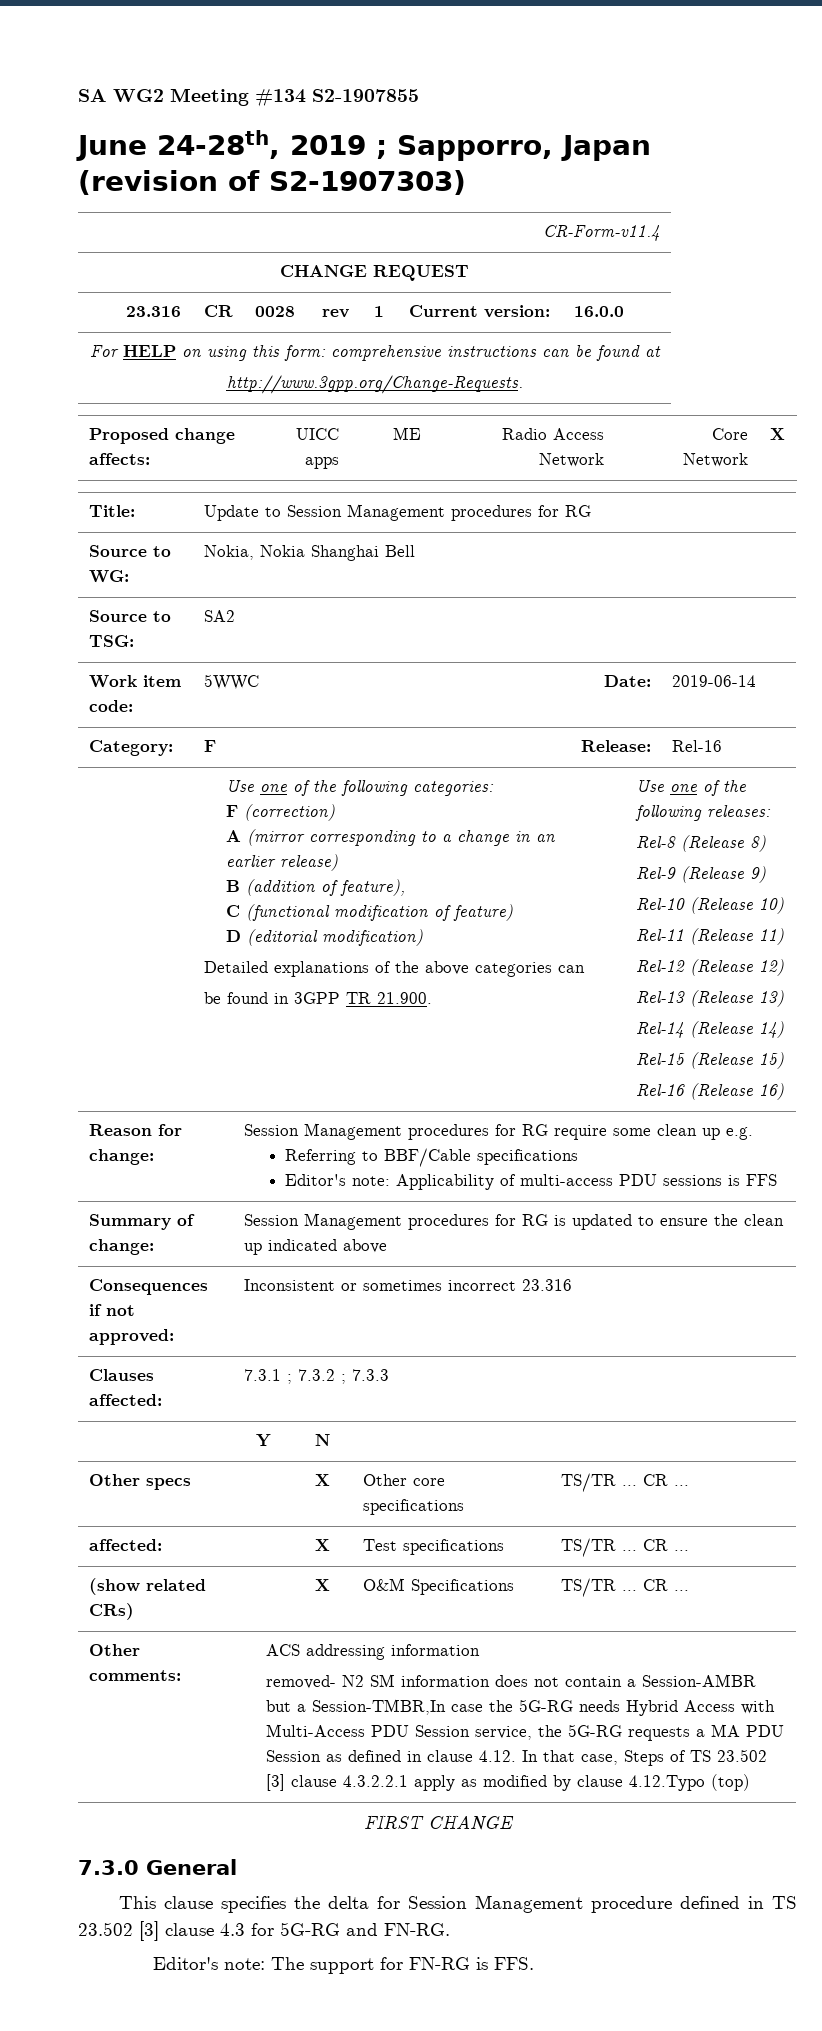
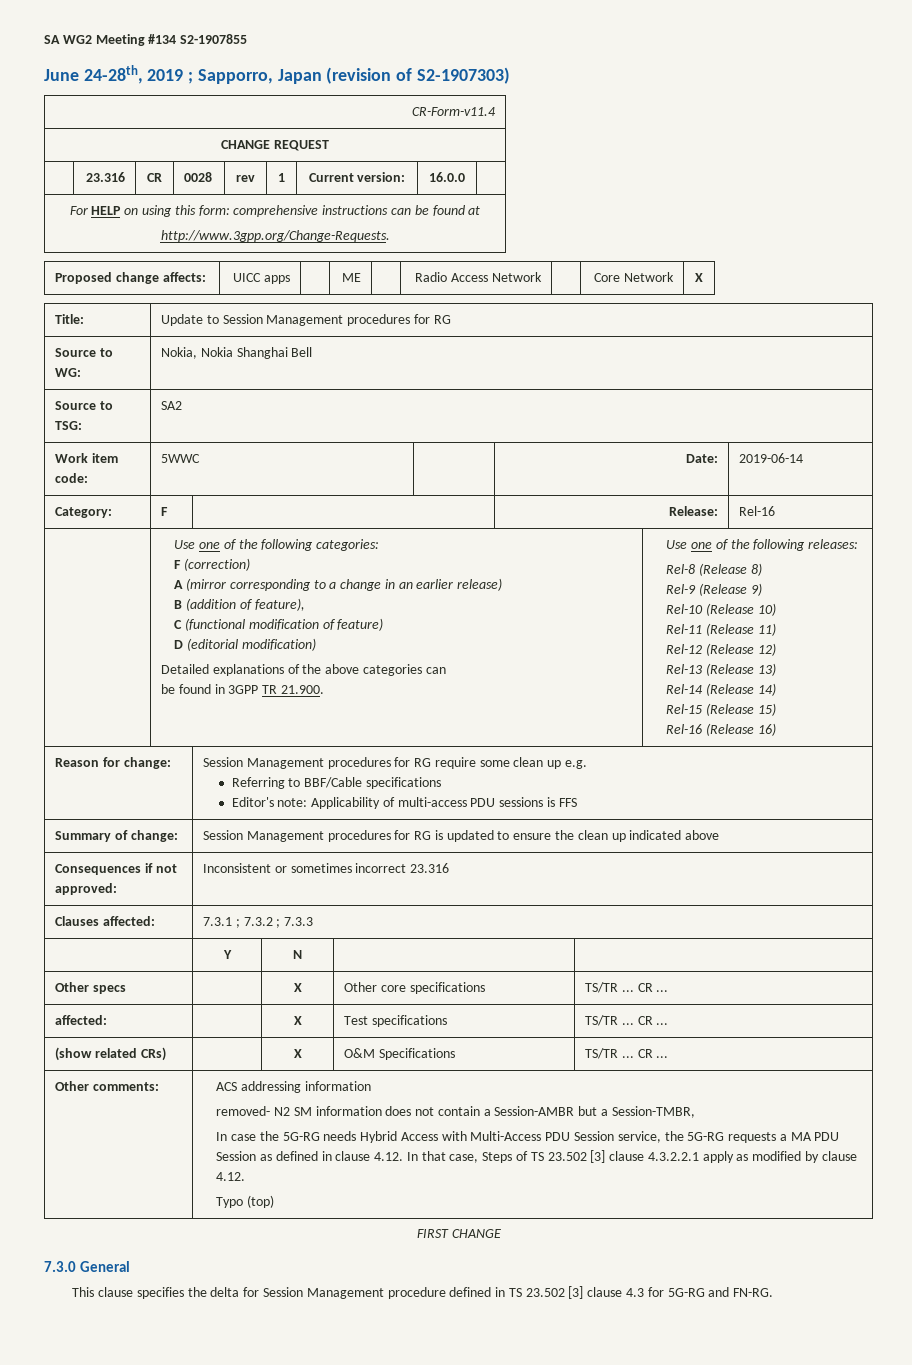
- removed- N2 SM information does not contain a Session-AMBR but a Session-TMBR,In case the 5G-RG needs Hybrid Access with Multi-Access PDU Session service, the 5G-RG requests a MA PDU Session as defined in clause 4.12. In that case, Steps of TS 23.502 [3] clause 4.3.2.2.1 apply as modified by clause 4.12.Typo (top)
+ removed- N2 SM information does not contain a Session-AMBR but a Session-TMBR,
+ In case the 5G-RG needs Hybrid Access with Multi-Access PDU Session service, the 5G-RG requests a MA PDU Session as defined in clause 4.12. In that case, Steps of TS 23.502 [3] clause 4.3.2.2.1 apply as modified by clause 4.12.
+ Typo (top)
- Editor's note: The support for FN-RG is FFS.

